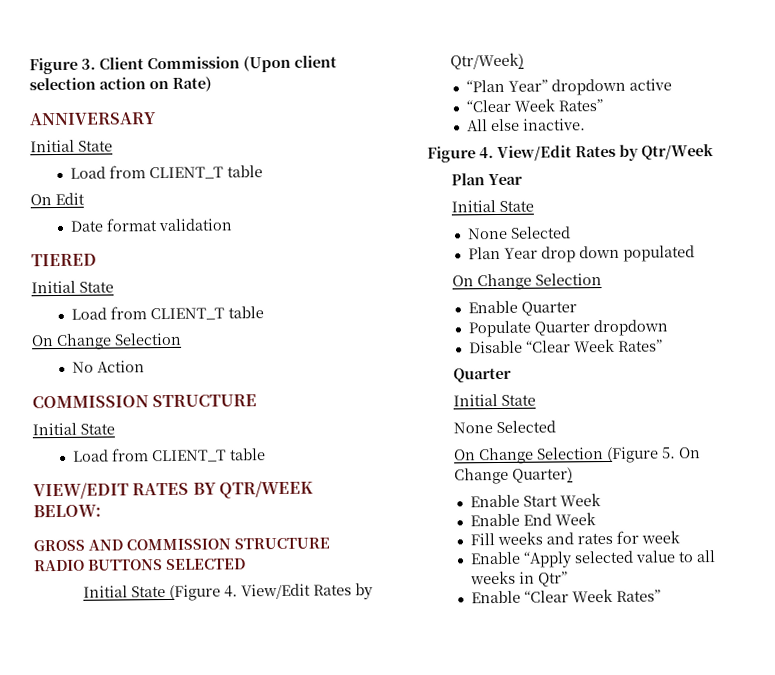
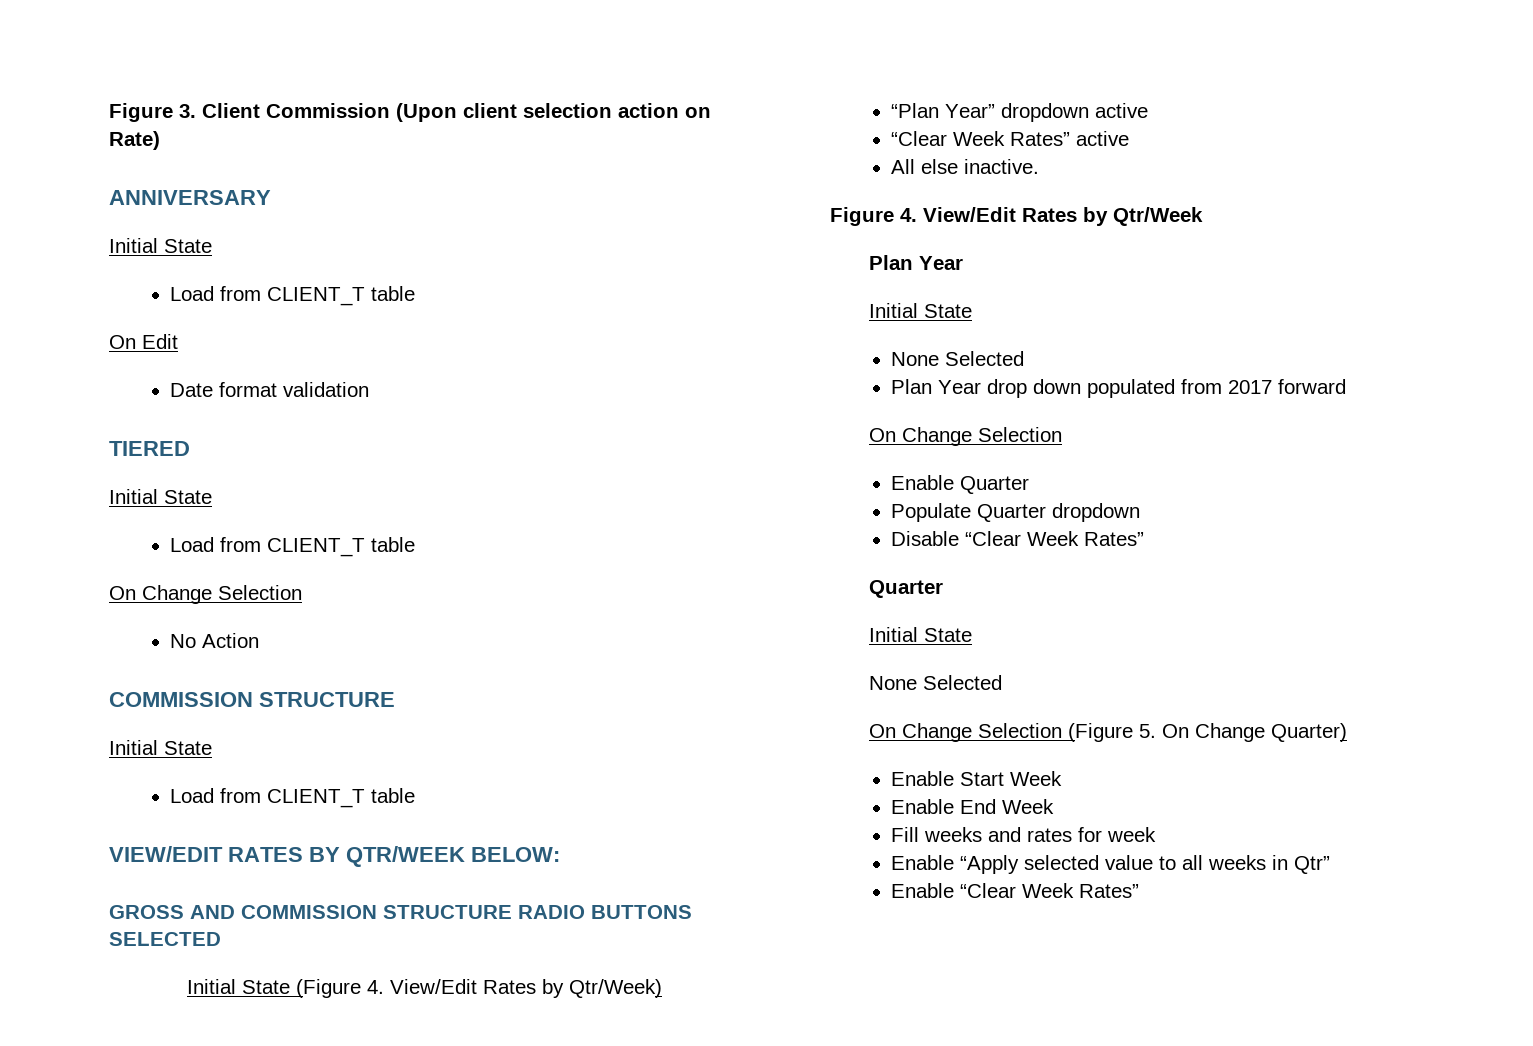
  “Plan Year” dropdown active
- “Clear Week Rates”
+ “Clear Week Rates” active
- Plan Year drop down populated
+ Plan Year drop down populated from 2017 forward

